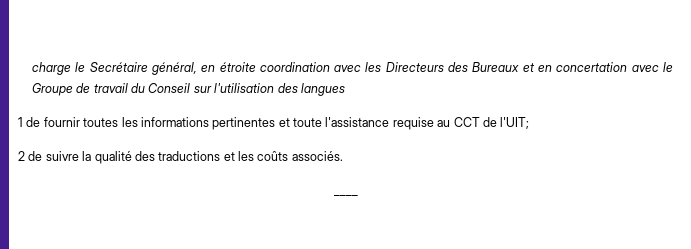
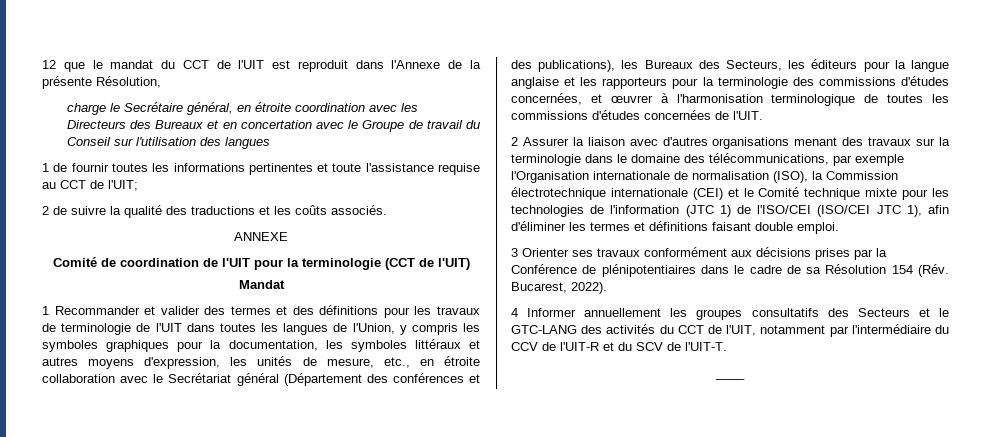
+ 12 que le mandat du CCT de l'UIT est reproduit dans l'Annexe de la présente Résolution,
+ ANNEXE
+ Comité de coordination de l'UIT pour la terminologie (CCT de l'UIT)
+ Mandat
+ 1 Recommander et valider des termes et des définitions pour les travaux de terminologie de l'UIT dans toutes les langues de l'Union, y compris les symboles graphiques pour la documentation, les symboles littéraux et autres moyens d'expression, les unités de mesure, etc., en étroite collaboration avec le Secrétariat général (Département des conférences et des publications), les Bureaux des Secteurs, les éditeurs pour la langue anglaise et les rapporteurs pour la terminologie des commissions d'études concernées, et œuvrer à l'harmonisation terminologique de toutes les commissions d'études concernées de l'UIT.
+ 2 Assurer la liaison avec d'autres organisations menant des travaux sur la terminologie dans le domaine des télécommunications, par exemple l'Organisation internationale de normalisation (ISO), la Commission électrotechnique internationale (CEI) et le Comité technique mixte pour les technologies de l'information (JTC 1) de l'ISO/CEI (ISO/CEI JTC 1), afin d'éliminer les termes et définitions faisant double emploi.
+ 3 Orienter ses travaux conformément aux décisions prises par la Conférence de plénipotentiaires dans le cadre de sa Résolution 154 (Rév. Bucarest, 2022).
+ 4 Informer annuellement les groupes consultatifs des Secteurs et le GTC-LANG des activités du CCT de l'UIT, notamment par l'intermédiaire du CCV de l'UIT-R et du SCV de l'UIT-T.

